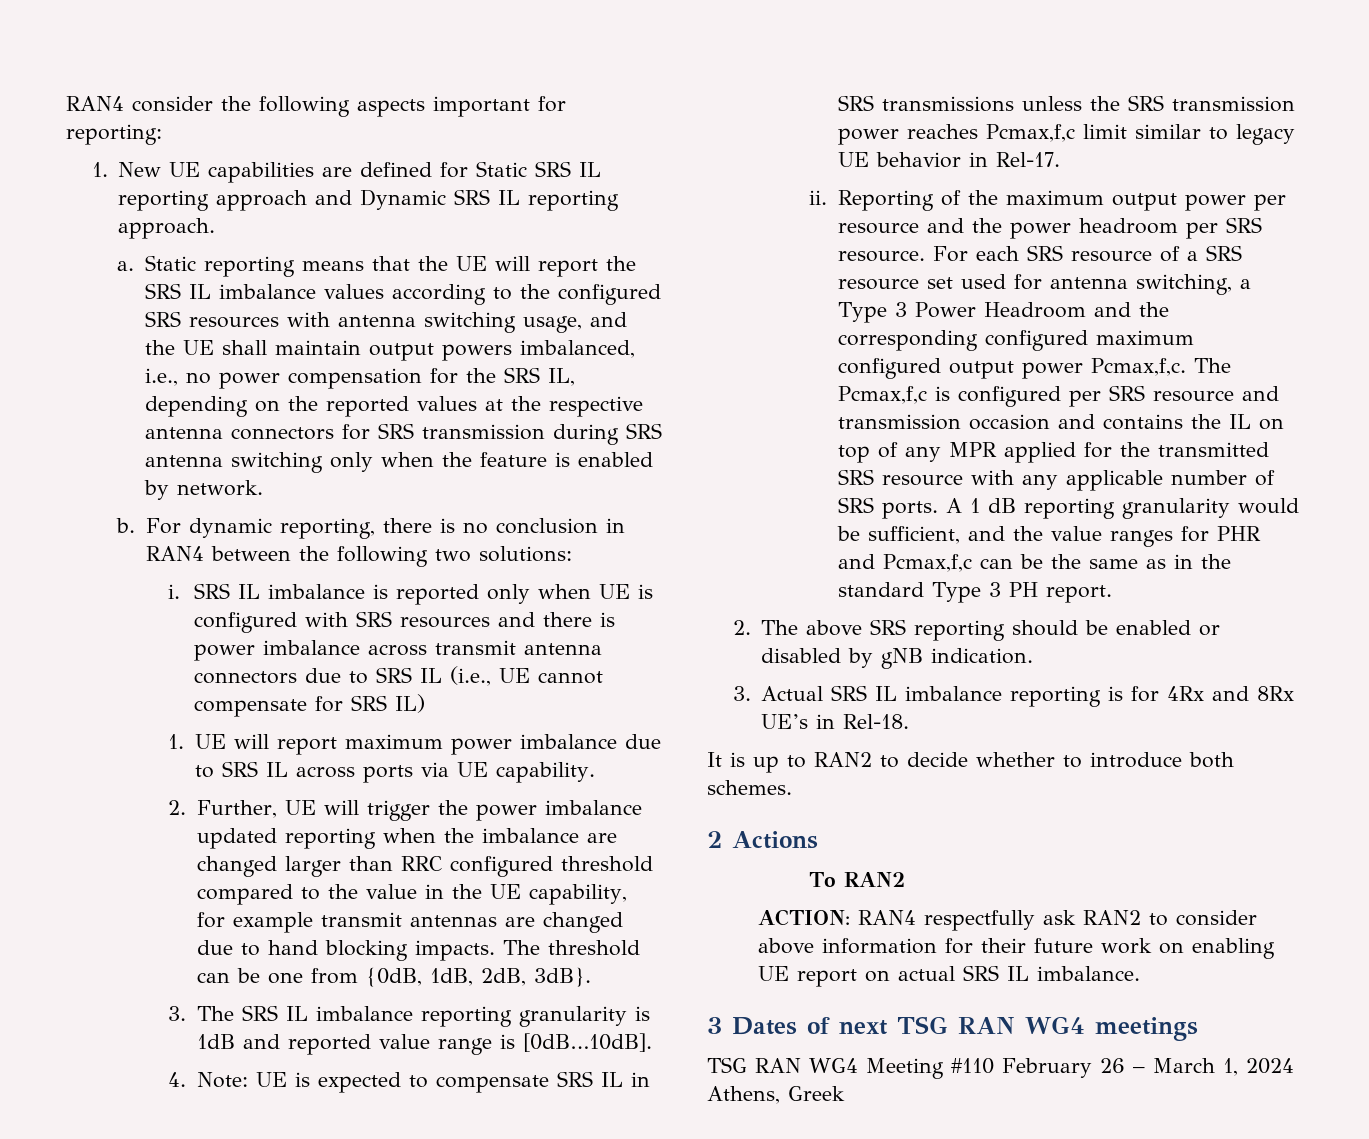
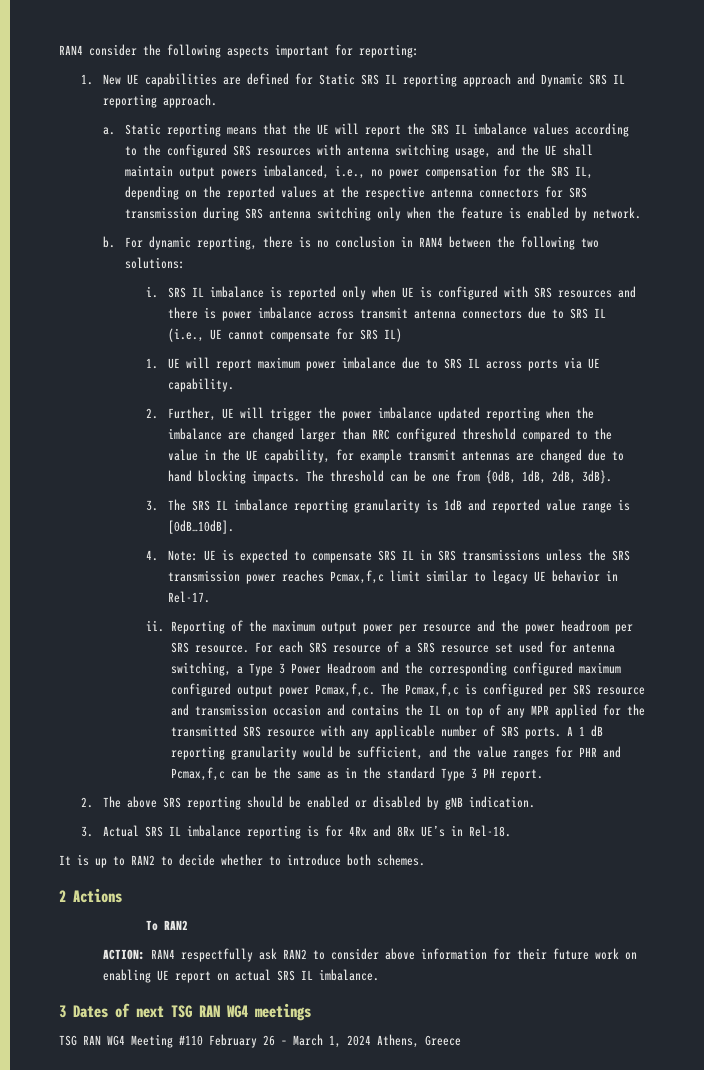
- TSG RAN WG4 Meeting #110 February 26 – March 1, 2024 Athens, Greek
+ TSG RAN WG4 Meeting #110 February 26 – March 1, 2024 Athens, Greece

